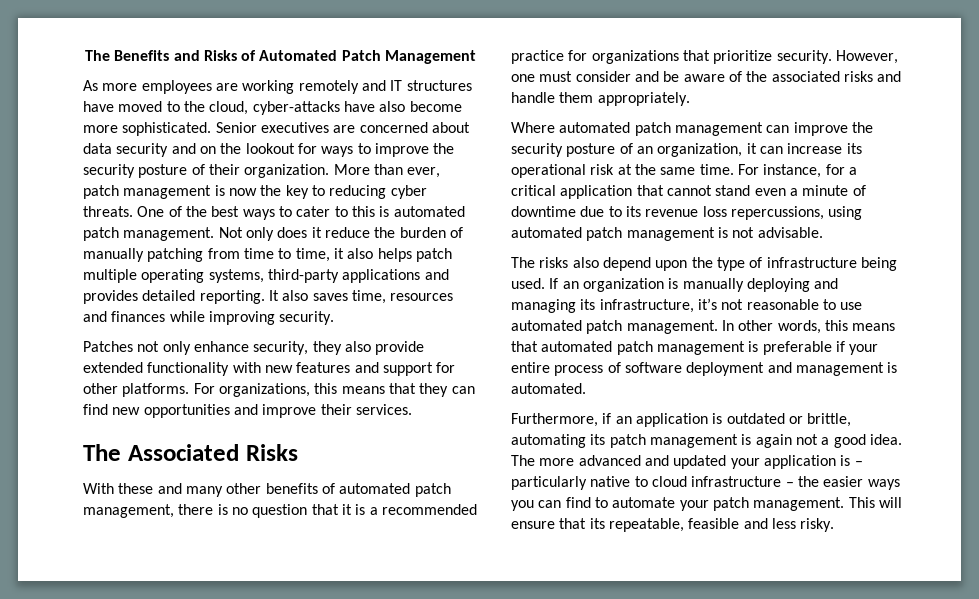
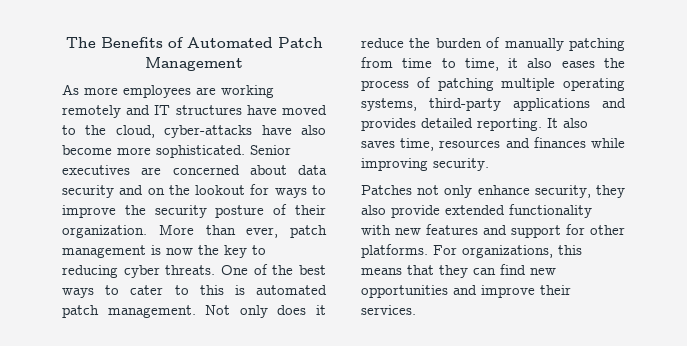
- The Benefits and Risks of Automated Patch Management
+ The Benefits of Automated Patch Management
- Not only does it reduce the burden of manually patching from time to time, it also helps patch multiple operating systems, third-party applications and provides detailed reporting.
+ Not only does it reduce the burden of manually patching from time to time, it also eases the process of patching multiple operating systems, third-party applications and provides detailed reporting.
- The Associated Risks
- With these and many other benefits of automated patch management, there is no question that it is a recommended practice for organizations that prioritize security. However, one must consider and be aware of the associated risks and handle them appropriately.
- Where automated patch management can improve the security posture of an organization, it can increase its operational risk at the same time. For instance, for a critical application that cannot stand even a minute of downtime due to its revenue loss repercussions, using automated patch management is not advisable.
- The risks also depend upon the type of infrastructure being used. If an organization is manually deploying and managing its infrastructure, it’s not reasonable to use automated patch management. In other words, this means that automated patch management is preferable if your entire process of software deployment and management is automated.
- Furthermore, if an application is outdated or brittle, automating its patch management is again not a good idea. The more advanced and updated your application is – particularly native to cloud infrastructure – the easier ways you can find to automate your patch management. This will ensure that its repeatable, feasible and less risky.

